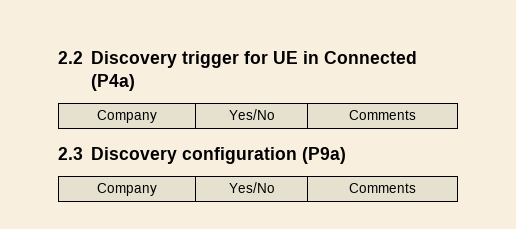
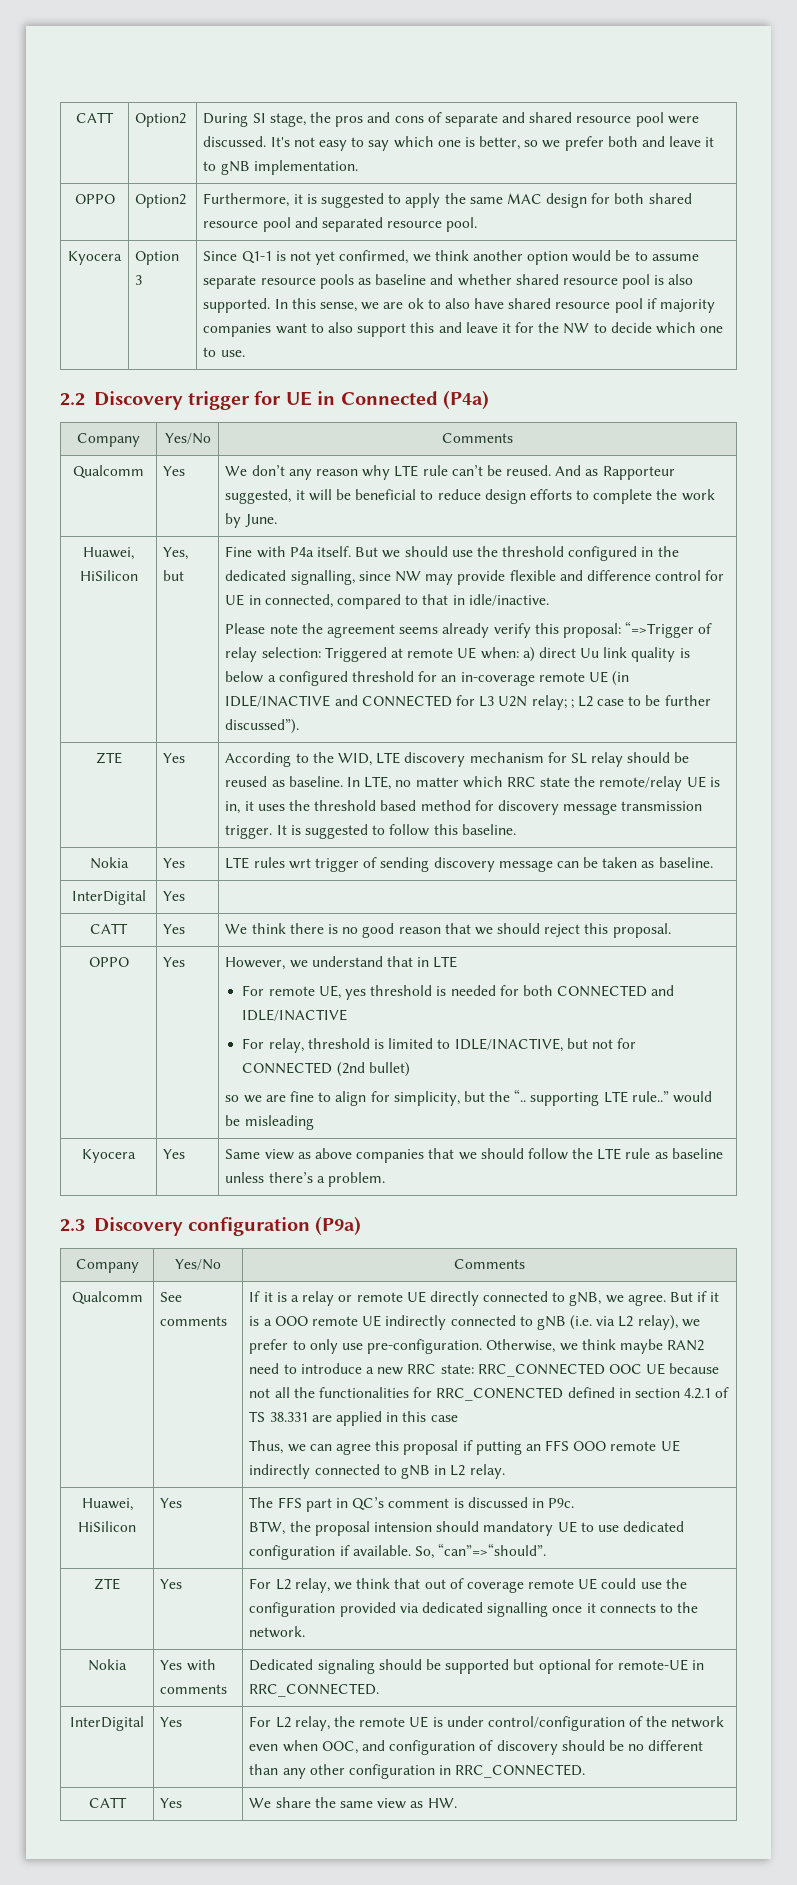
+ CATT | Option2 | During SI stage, the pros and cons of separate and shared resource pool were discussed. It's not easy to say which one is better, so we prefer both and leave it to gNB implementation.
+ OPPO | Option2 | Furthermore, it is suggested to apply the same MAC design for both shared resource pool and separated resource pool.
+ Kyocera | Option 3 | Since Q1-1 is not yet confirmed, we think another option would be to assume separate resource pools as baseline and whether shared resource pool is also supported. In this sense, we are ok to also have shared resource pool if majority companies want to also support this and leave it for the NW to decide which one to use.
+ Qualcomm | Yes | We don’t any reason why LTE rule can’t be reused. And as Rapporteur suggested, it will be beneficial to reduce design efforts to complete the work by June.
+ Huawei, HiSilicon | Yes, but | Fine with P4a itself. But we should use the threshold configured in the dedicated signalling, since NW may provide flexible and difference control for UE in connected, compared to that in idle/inactive.
+ Please note the agreement seems already verify this proposal: “=>Trigger of relay selection: Triggered at remote UE when: a) direct Uu link quality is below a configured threshold for an in-coverage remote UE (in IDLE/INACTIVE and CONNECTED for L3 U2N relay; ; L2 case to be further discussed”).
+ ZTE | Yes | According to the WID, LTE discovery mechanism for SL relay should be reused as baseline. In LTE, no matter which RRC state the remote/relay UE is in, it uses the threshold based method for discovery message transmission trigger. It is suggested to follow this baseline.
+ Nokia | Yes | LTE rules wrt trigger of sending discovery message can be taken as baseline.
+ InterDigital | Yes |
+ CATT | Yes | We think there is no good reason that we should reject this proposal.
+ OPPO | Yes | However, we understand that in LTE
+ For remote UE, yes threshold is needed for both CONNECTED and IDLE/INACTIVE
+ For relay, threshold is limited to IDLE/INACTIVE, but not for CONNECTED (2nd bullet)
+ so we are fine to align for simplicity, but the “.. supporting LTE rule..” would be misleading
+ Kyocera | Yes | Same view as above companies that we should follow the LTE rule as baseline unless there’s a problem.
+ Qualcomm | See comments | If it is a relay or remote UE directly connected to gNB, we agree. But if it is a OOO remote UE indirectly connected to gNB (i.e. via L2 relay), we prefer to only use pre-configuration. Otherwise, we think maybe RAN2 need to introduce a new RRC state: RRC_CONNECTED OOC UE because not all the functionalities for RRC_CONENCTED defined in section 4.2.1 of TS 38.331 are applied in this case
+ Thus, we can agree this proposal if putting an FFS OOO remote UE indirectly connected to gNB in L2 relay.
+ Huawei, HiSilicon | Yes | The FFS part in QC’s comment is discussed in P9c.
+ BTW, the proposal intension should mandatory UE to use dedicated configuration if available. So, “can”=>“should”.
+ ZTE | Yes | For L2 relay, we think that out of coverage remote UE could use the configuration provided via dedicated signalling once it connects to the network.
+ Nokia | Yes with comments | Dedicated signaling should be supported but optional for remote-UE in RRC_CONNECTED.
+ InterDigital | Yes | For L2 relay, the remote UE is under control/configuration of the network even when OOC, and configuration of discovery should be no different than any other configuration in RRC_CONNECTED.
+ CATT | Yes | We share the same view as HW.

